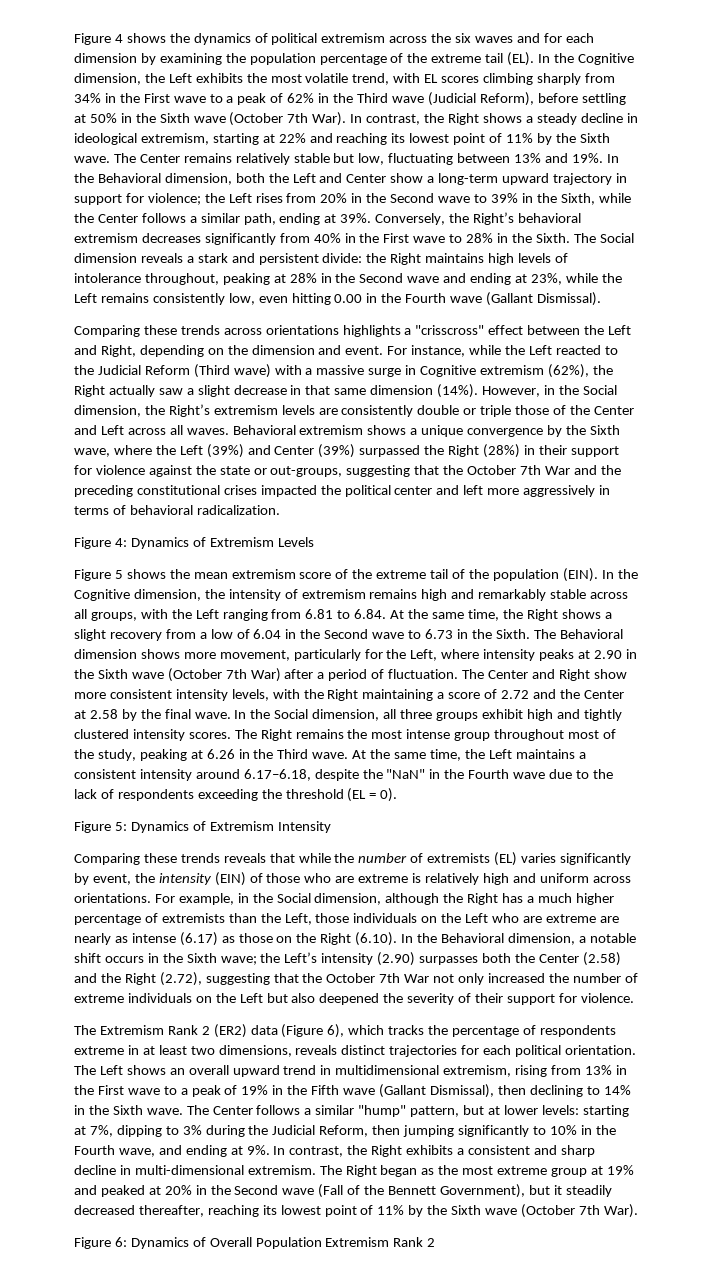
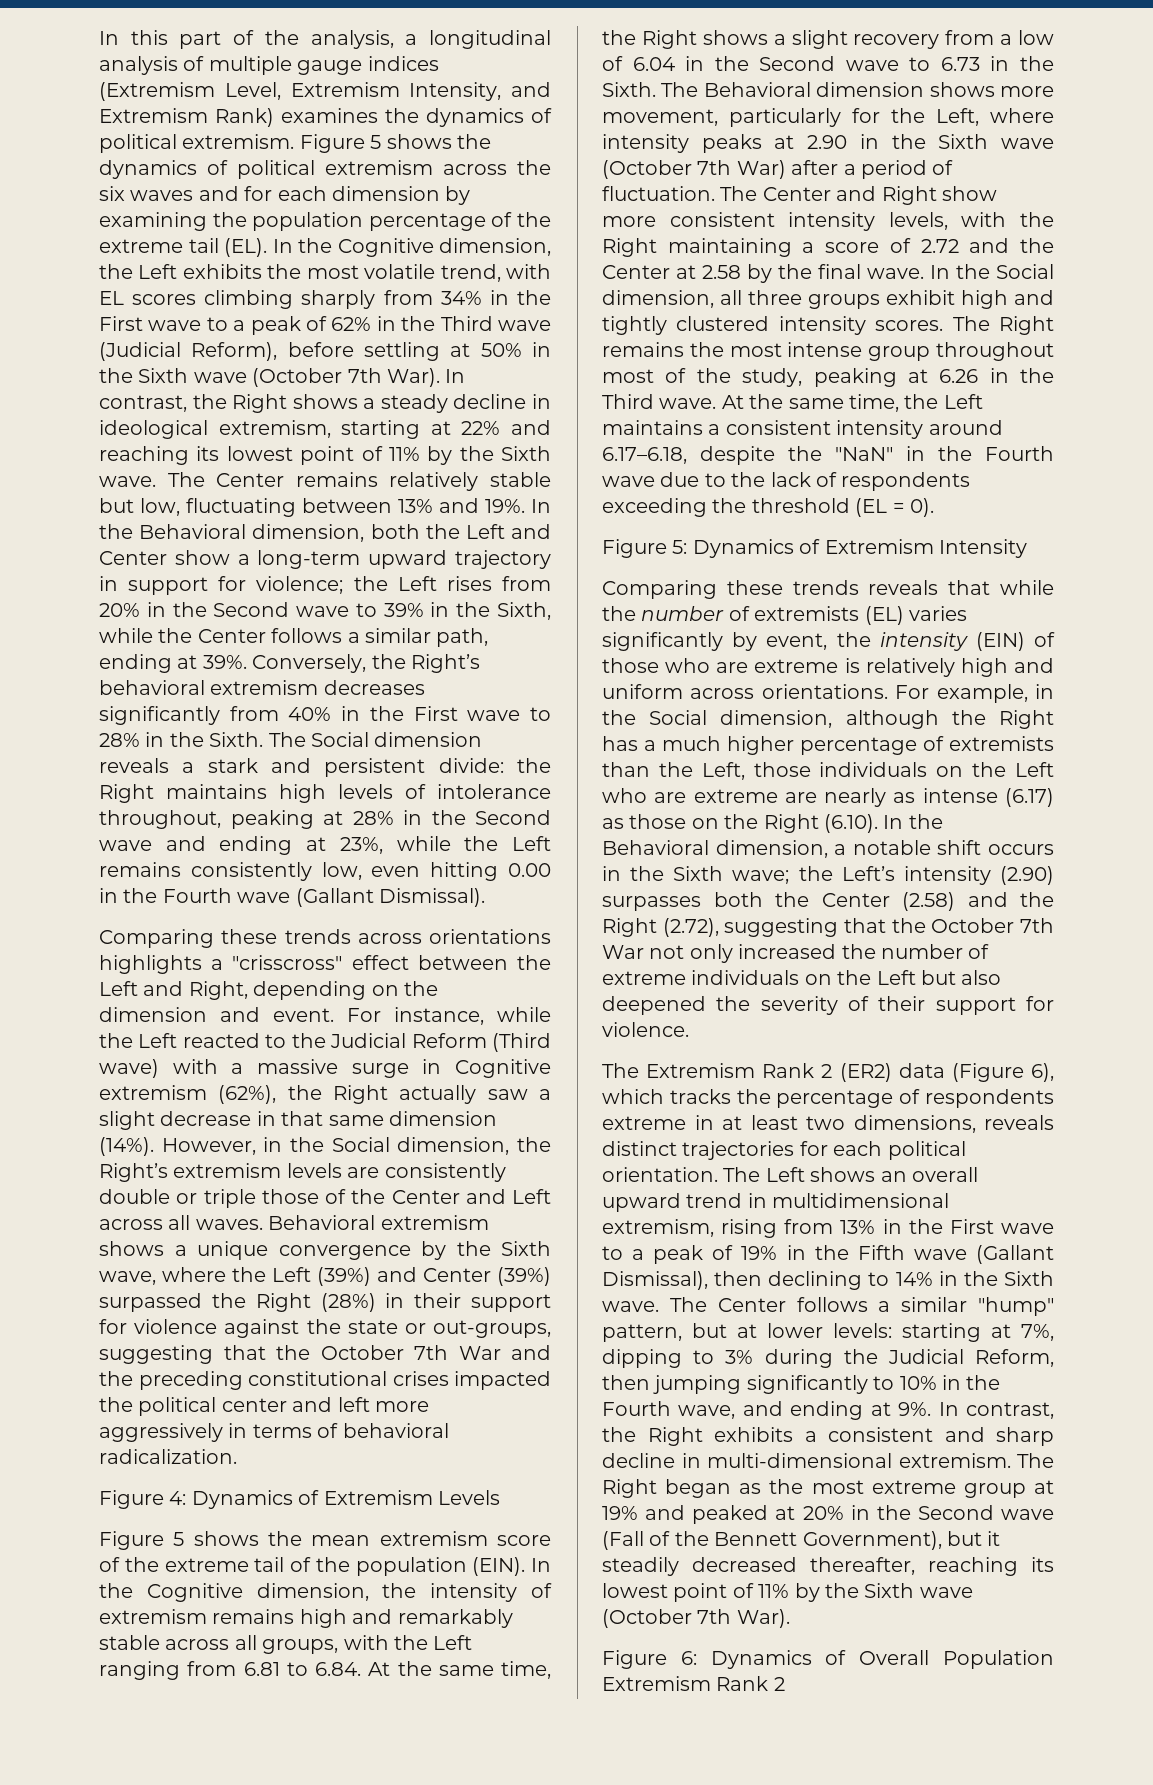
- Figure 4 shows the dynamics of political extremism across the six waves and for each dimension by examining the population percentage of the extreme tail (EL). In the Cognitive dimension, the Left exhibits the most volatile trend, with EL scores climbing sharply from 34% in the First wave to a peak of 62% in the Third wave (Judicial Reform), before settling at 50% in the Sixth wave (October 7th War).
+ In this part of the analysis, a longitudinal analysis of multiple gauge indices (Extremism Level, Extremism Intensity, and Extremism Rank) examines the dynamics of political extremism. Figure 5 shows the dynamics of political extremism across the six waves and for each dimension by examining the population percentage of the extreme tail (EL). In the Cognitive dimension, the Left exhibits the most volatile trend, with EL scores climbing sharply from 34% in the First wave to a peak of 62% in the Third wave (Judicial Reform), before settling at 50% in the Sixth wave (October 7th War).

